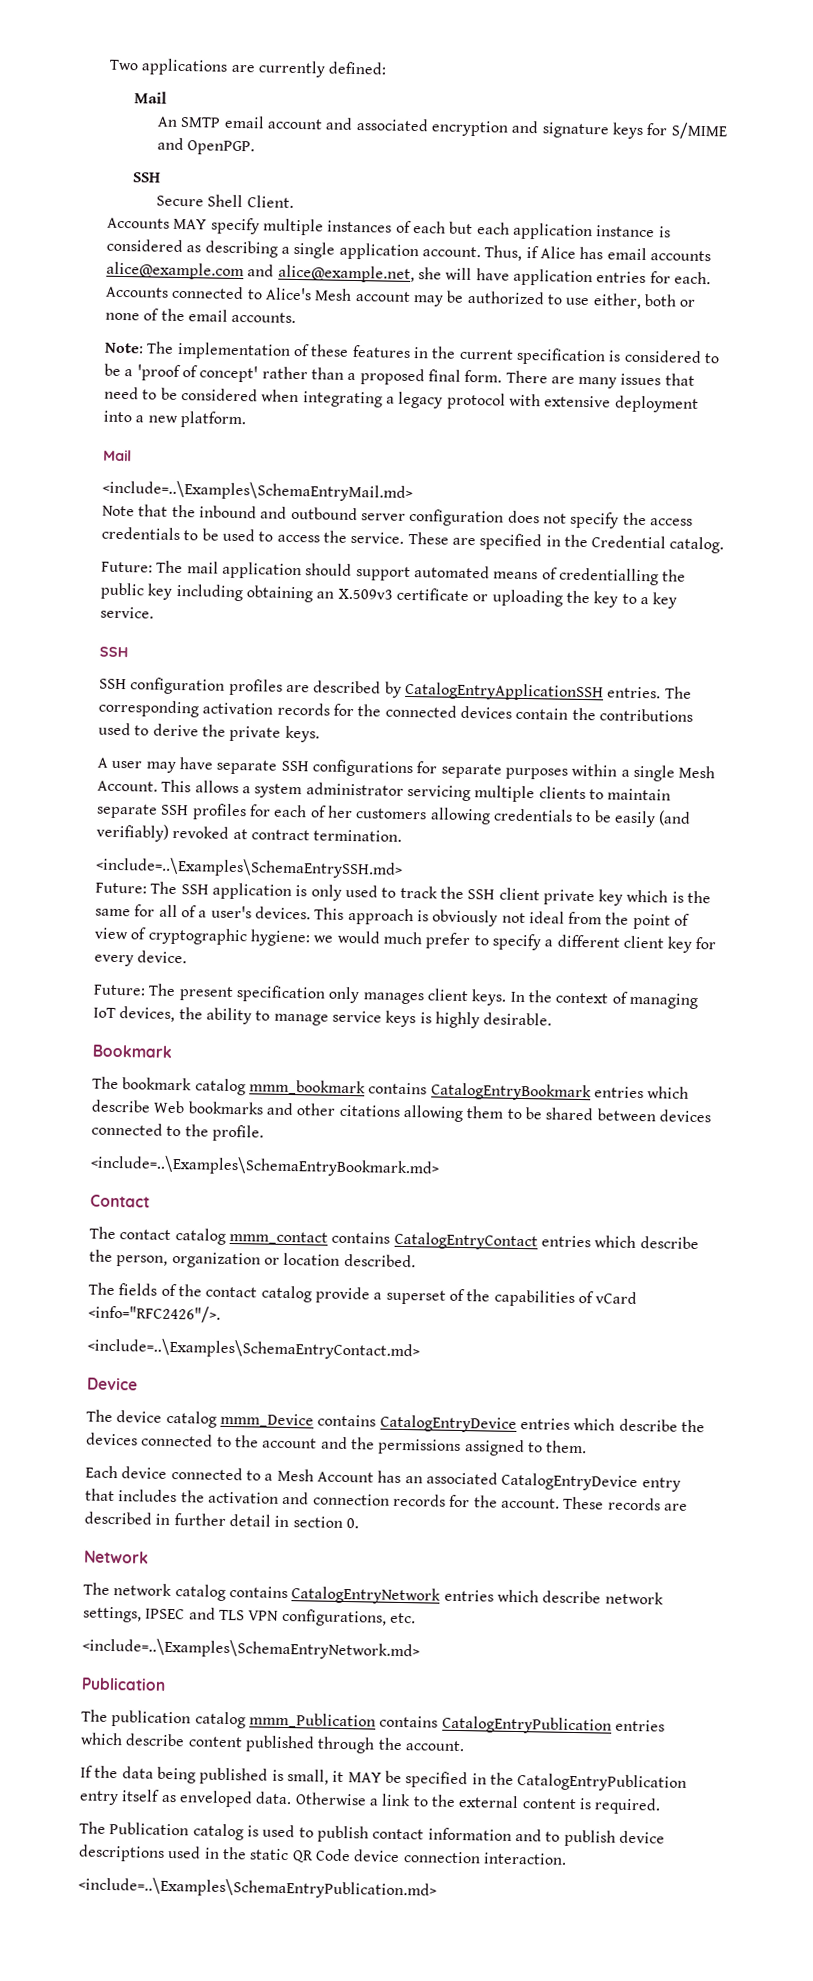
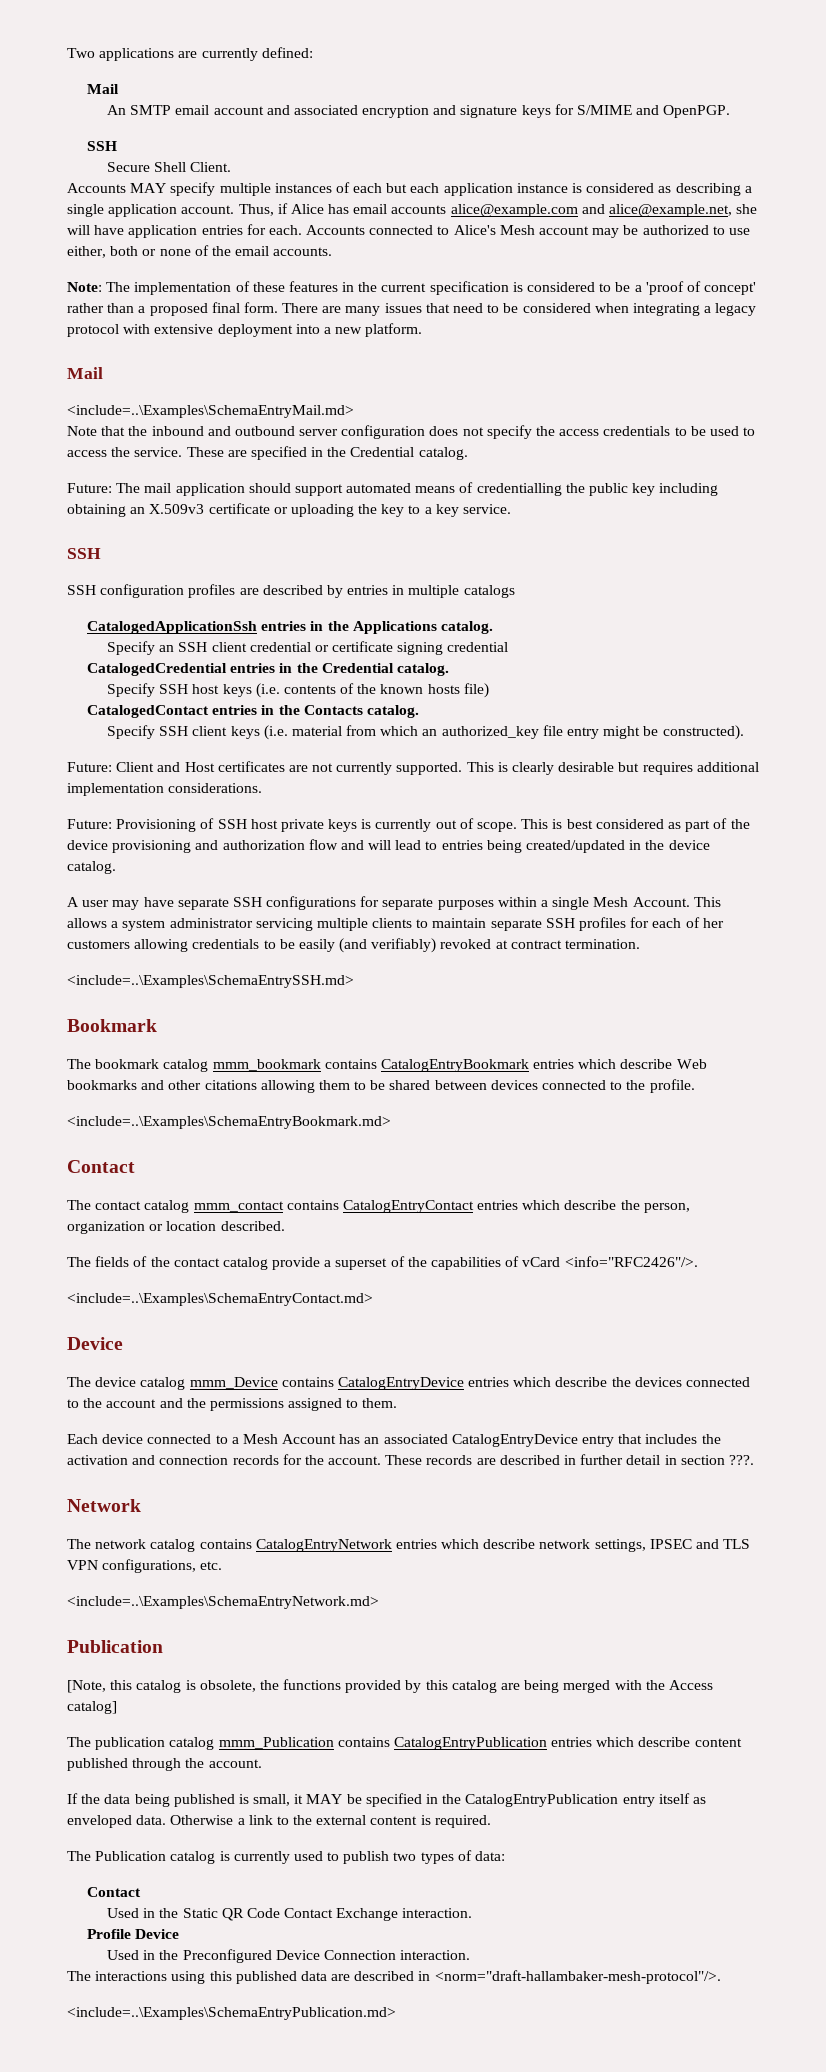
- SSH configuration profiles are described by CatalogEntryApplicationSSH entries. The corresponding activation records for the connected devices contain the contributions used to derive the private keys.
+ SSH configuration profiles are described by entries in multiple catalogs
+ CatalogedApplicationSsh entries in the Applications catalog.
+ Specify an SSH client credential or certificate signing credential
+ CatalogedCredential entries in the Credential catalog.
+ Specify SSH host keys (i.e. contents of the known hosts file)
+ CatalogedContact entries in the Contacts catalog.
+ Specify SSH client keys (i.e. material from which an authorized_key file entry might be constructed).
+ Future: Client and Host certificates are not currently supported. This is clearly desirable but requires additional implementation considerations.
+ Future: Provisioning of SSH host private keys is currently out of scope. This is best considered as part of the device provisioning and authorization flow and will lead to entries being created/updated in the device catalog.
- Future: The SSH application is only used to track the SSH client private key which is the same for all of a user's devices. This approach is obviously not ideal from the point of view of cryptographic hygiene: we would much prefer to specify a different client key for every device.
- Future: The present specification only manages client keys. In the context of managing IoT devices, the ability to manage service keys is highly desirable.
- These records are described in further detail in section 0.
+ These records are described in further detail in section ???.
+ [Note, this catalog is obsolete, the functions provided by this catalog are being merged with the Access catalog]
- The Publication catalog is used to publish contact information and to publish device descriptions used in the static QR Code device connection interaction.
+ The Publication catalog is currently used to publish two types of data:
+ Contact
+ Used in the Static QR Code Contact Exchange interaction.
+ Profile Device
+ Used in the Preconfigured Device Connection interaction.
+ The interactions using this published data are described in <norm="draft-hallambaker-mesh-protocol"/>.

